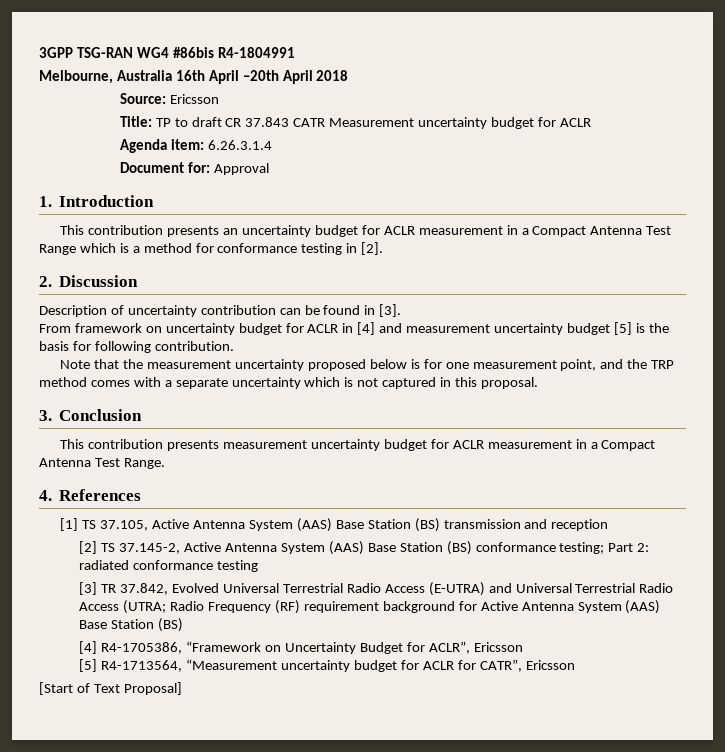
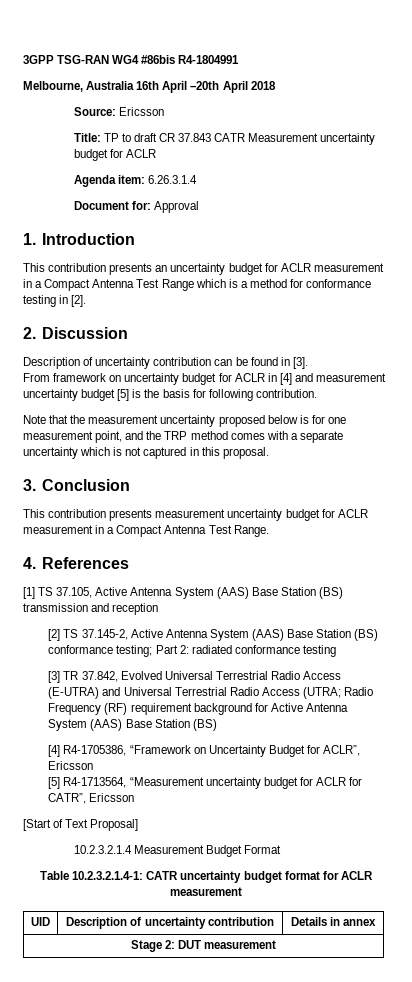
+ 10.2.3.2.1.4 Measurement Budget Format
+ Table 10.2.3.2.1.4-1: CATR uncertainty budget format for ACLR measurement
+ UID | Description of uncertainty contribution | Details in annex
+ Stage 2: DUT measurement

